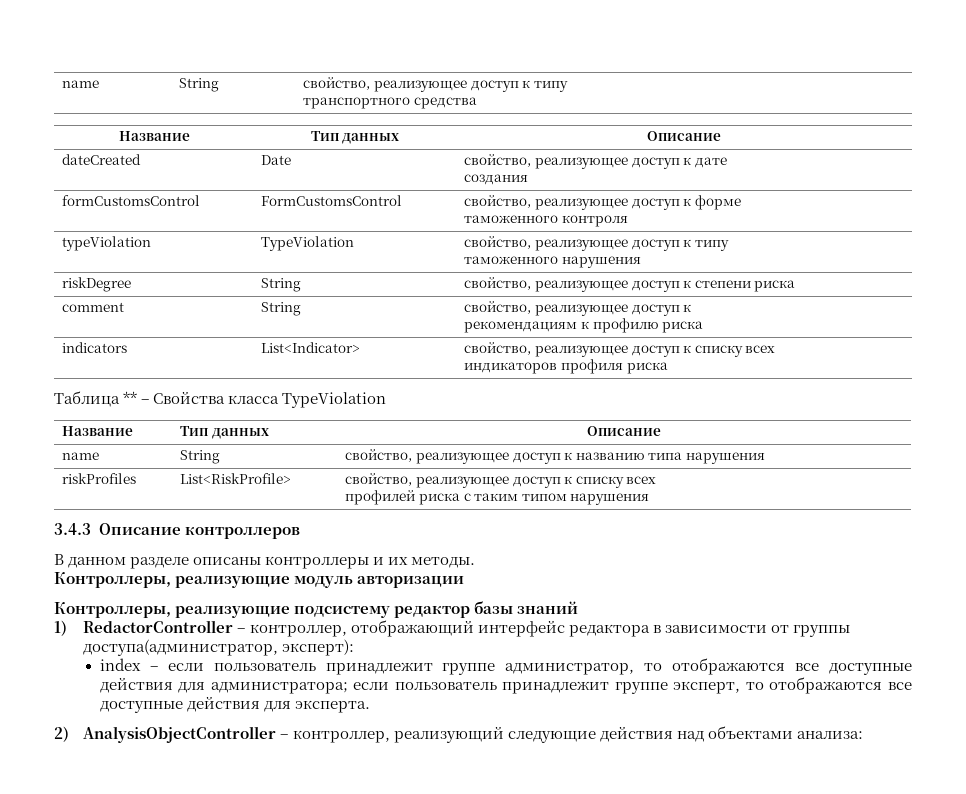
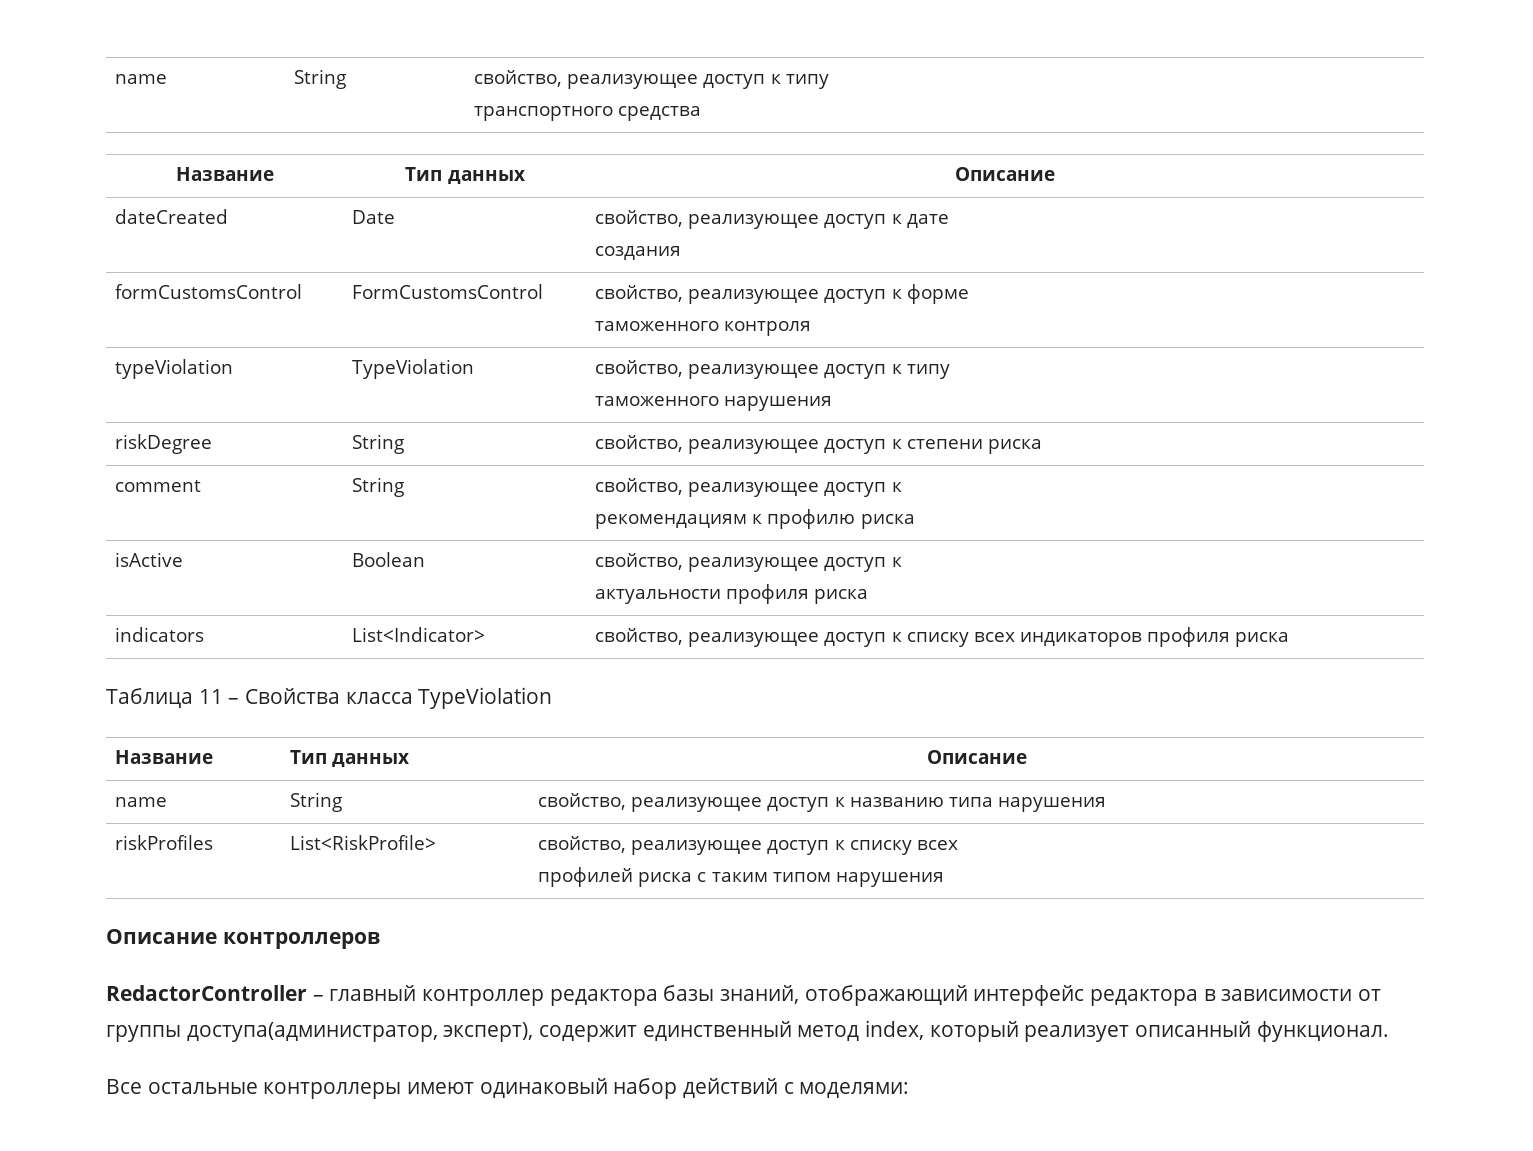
+ isActive | Boolean | свойство, реализующее доступ к
+ актуальности профиля риска
- indicators | List<Indicator> | свойство, реализующее доступ к списку всех
- индикаторов профиля риска
+ indicators | List<Indicator> | свойство, реализующее доступ к списку всех индикаторов профиля риска
- Таблица ** – Свойства класса TypeViolation
+ Таблица 11 – Свойства класса TypeViolation
- 3.4.3 Описание контроллеров
+ Описание контроллеров
- В данном разделе описаны контроллеры и их методы.
- Контроллеры, реализующие модуль авторизации
- Контроллеры, реализующие подсистему редактор базы знаний
- 1) RedactorController – контроллер, отображающий интерфейс редактора в зависимости от группы доступа(администратор, эксперт):
- index – если пользователь принадлежит группе администратор, то отображаются все доступные действия для администратора; если пользователь принадлежит группе эксперт, то отображаются все доступные действия для эксперта.
- 2) AnalysisObjectController – контроллер, реализующий следующие действия над объектами анализа:
+ RedactorController – главный контроллер редактора базы знаний, отображающий интерфейс редактора в зависимости от группы доступа(администратор, эксперт), содержит единственный метод index, который реализует описанный функционал.
+ Все остальные контроллеры имеют одинаковый набор действий с моделями:

